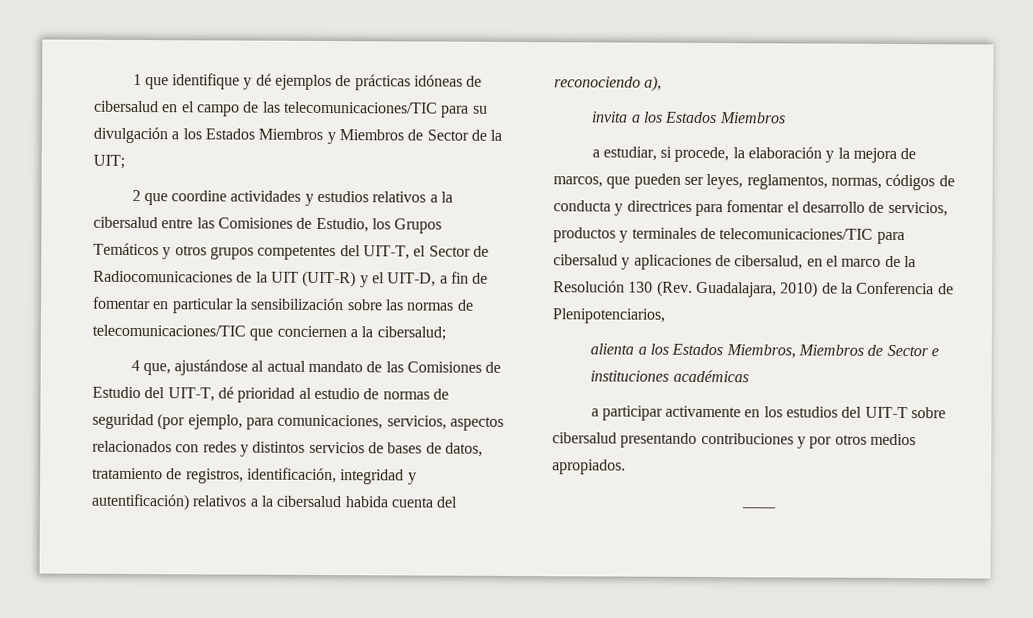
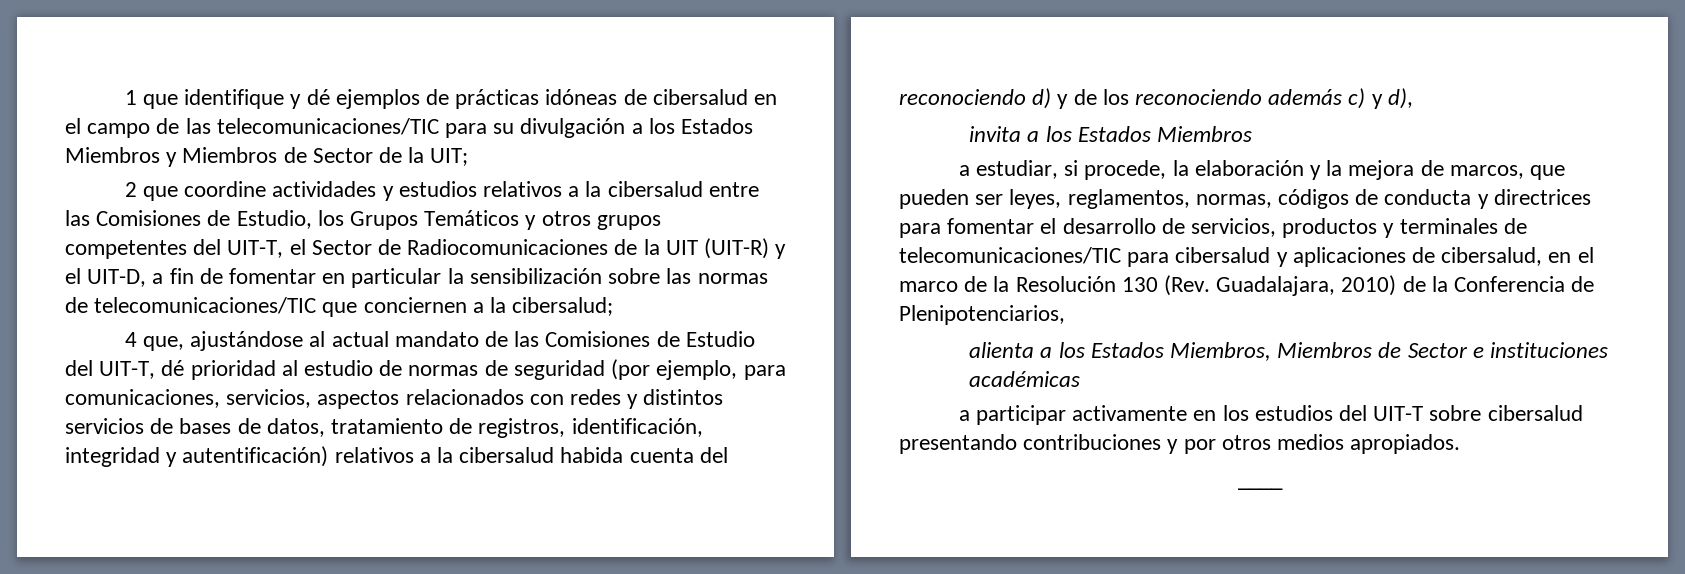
- 4 que, ajustándose al actual mandato de las Comisiones de Estudio del UIT-T, dé prioridad al estudio de normas de seguridad (por ejemplo, para comunicaciones, servicios, aspectos relacionados con redes y distintos servicios de bases de datos, tratamiento de registros, identificación, integridad y autentificación) relativos a la cibersalud habida cuenta del reconociendo a),
+ 4 que, ajustándose al actual mandato de las Comisiones de Estudio del UIT-T, dé prioridad al estudio de normas de seguridad (por ejemplo, para comunicaciones, servicios, aspectos relacionados con redes y distintos servicios de bases de datos, tratamiento de registros, identificación, integridad y autentificación) relativos a la cibersalud habida cuenta del reconociendo d) y de los reconociendo además c) y d),

